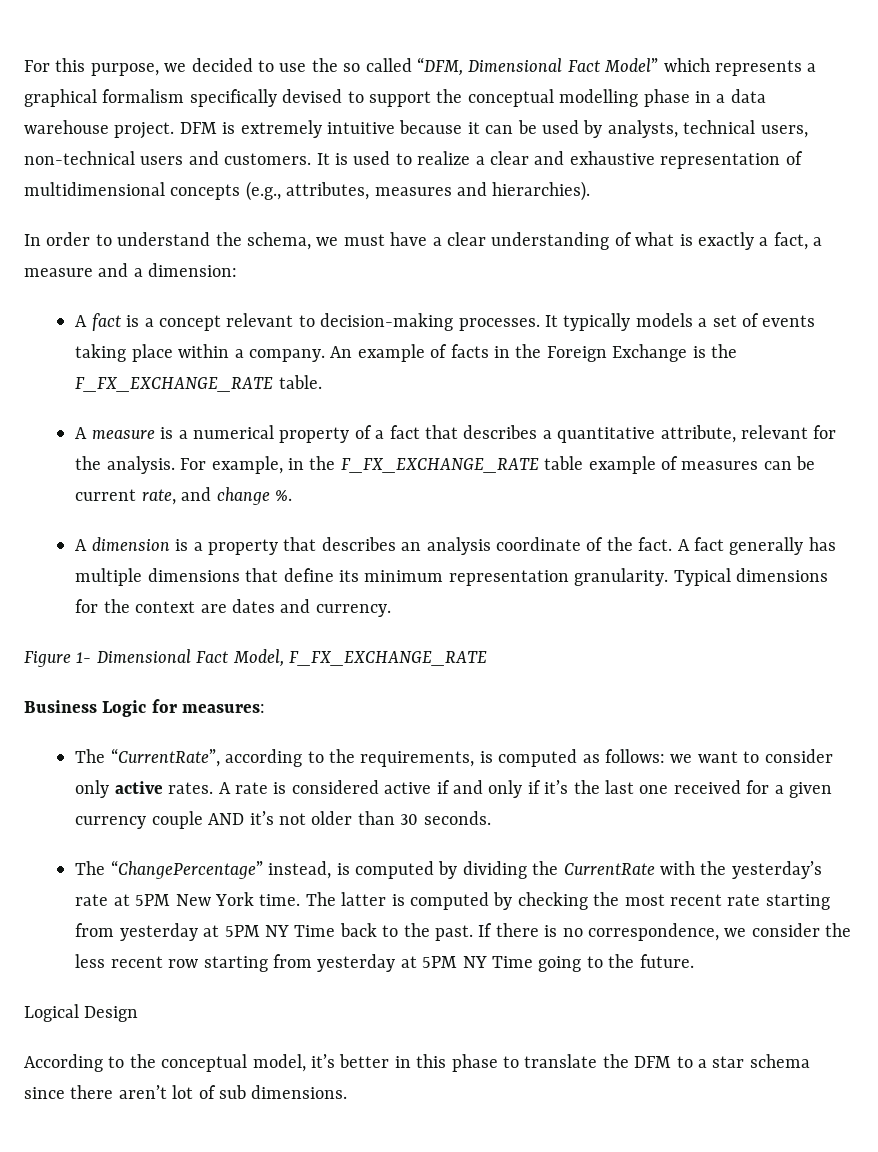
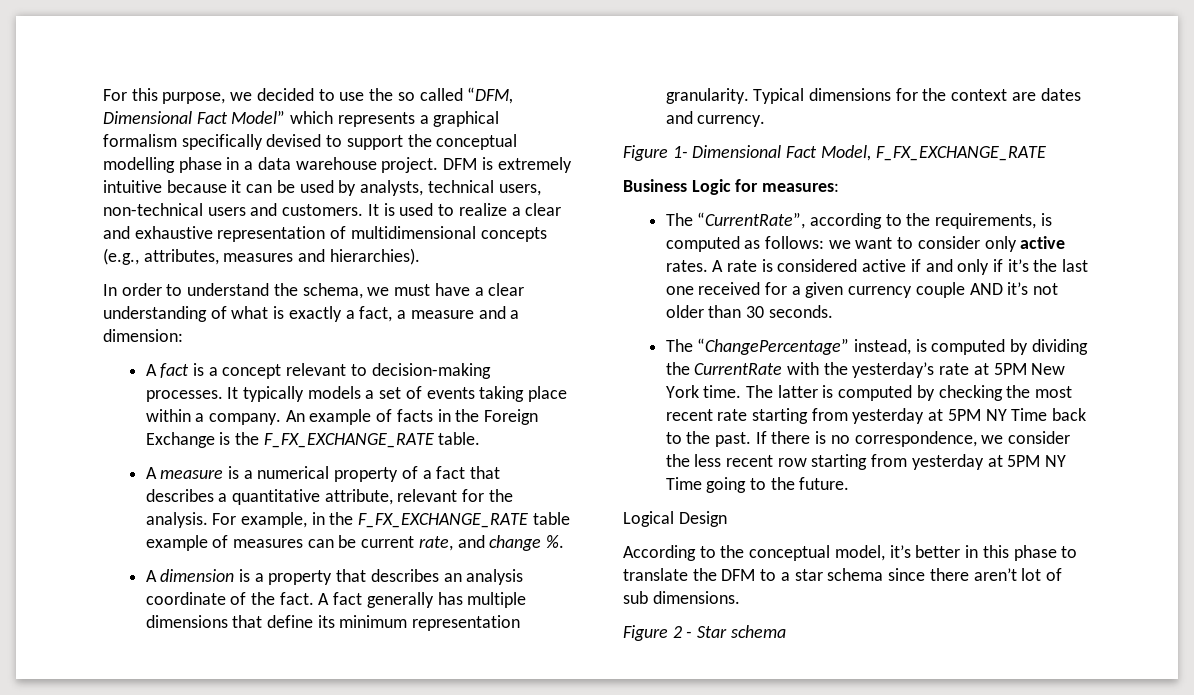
+ Figure 2 - Star schema

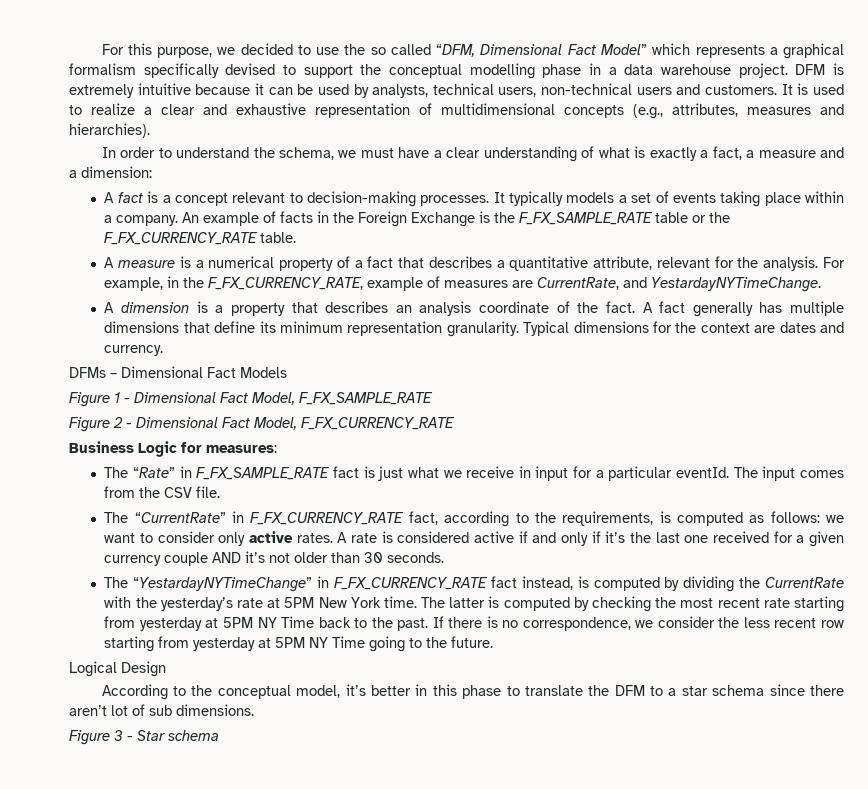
- An example of facts in the Foreign Exchange is the F_FX_EXCHANGE_RATE table.
+ An example of facts in the Foreign Exchange is the F_FX_SAMPLE_RATE table or the F_FX_CURRENCY_RATE table.
- For example, in the F_FX_EXCHANGE_RATE table example of measures can be current rate, and change %.
+ For example, in the F_FX_CURRENCY_RATE, example of measures are CurrentRate, and YestardayNYTimeChange.
- Figure 1- Dimensional Fact Model, F_FX_EXCHANGE_RATE
+ DFMs – Dimensional Fact Models
+ Figure 1 - Dimensional Fact Model, F_FX_SAMPLE_RATE
+ Figure 2 - Dimensional Fact Model, F_FX_CURRENCY_RATE
- The “CurrentRate”, according to the requirements, is computed as follows: we want to consider only active rates.
+ The “Rate” in F_FX_SAMPLE_RATE fact is just what we receive in input for a particular eventId. The input comes from the CSV file.
+ The “CurrentRate” in F_FX_CURRENCY_RATE fact, according to the requirements, is computed as follows: we want to consider only active rates.
- The “ChangePercentage” instead, is computed by dividing the CurrentRate with the yesterday’s rate at 5PM New York time.
+ The “YestardayNYTimeChange” in F_FX_CURRENCY_RATE fact instead, is computed by dividing the CurrentRate with the yesterday’s rate at 5PM New York time.
- Figure 2 - Star schema
+ Figure 3 - Star schema

